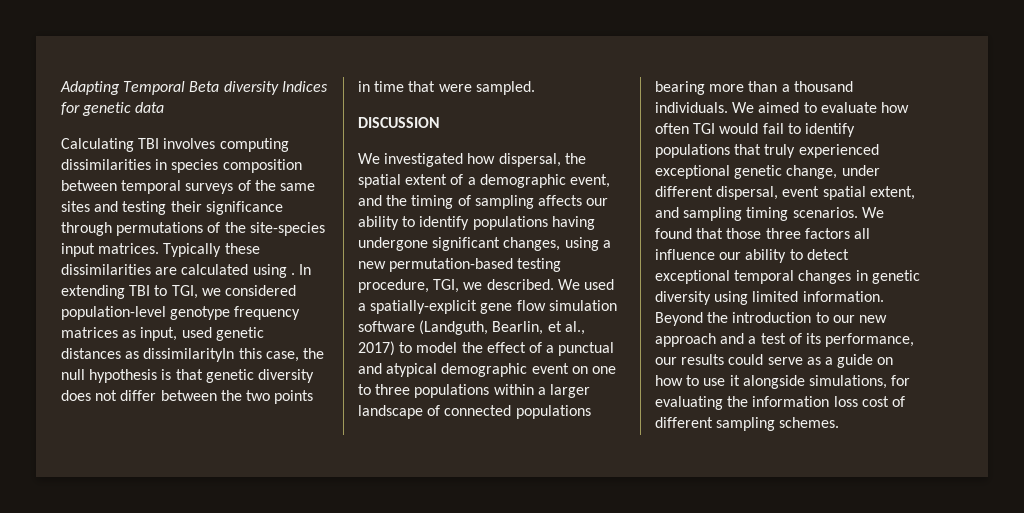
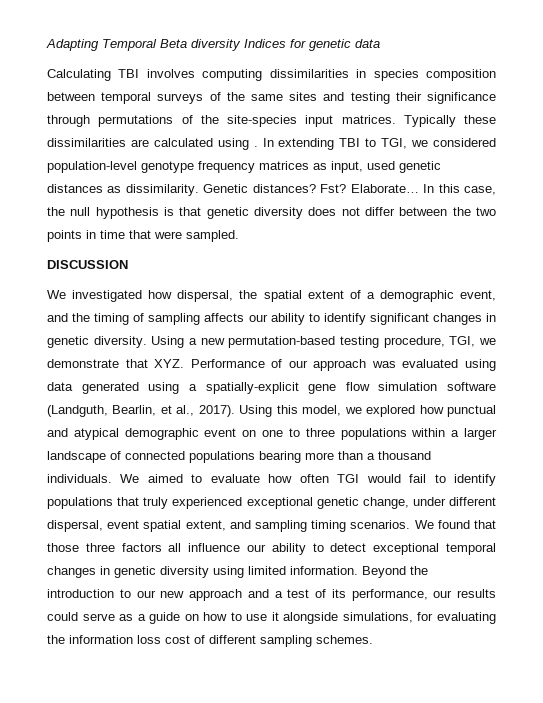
- In extending TBI to TGI, we considered population-level genotype frequency matrices as input, used genetic distances as dissimilarityIn this case, the null hypothesis is that genetic diversity does not differ between the two points in time that were sampled.
+ In extending TBI to TGI, we considered population-level genotype frequency matrices as input, used genetic distances as dissimilarity. Genetic distances? Fst? Elaborate… In this case, the null hypothesis is that genetic diversity does not differ between the two points in time that were sampled.
- We investigated how dispersal, the spatial extent of a demographic event, and the timing of sampling affects our ability to identify populations having undergone significant changes, using a new permutation-based testing procedure, TGI, we described. We used a spatially-explicit gene flow simulation software (Landguth, Bearlin, et al., 2017) to model the effect of a punctual and atypical demographic event on one to three populations within a larger landscape of connected populations bearing more than a thousand individuals.
+ We investigated how dispersal, the spatial extent of a demographic event, and the timing of sampling affects our ability to identify significant changes in genetic diversity. Using a new permutation-based testing procedure, TGI, we demonstrate that XYZ. Performance of our approach was evaluated using data generated using a spatially-explicit gene flow simulation software (Landguth, Bearlin, et al., 2017). Using this model, we explored how punctual and atypical demographic event on one to three populations within a larger landscape of connected populations bearing more than a thousand individuals.

